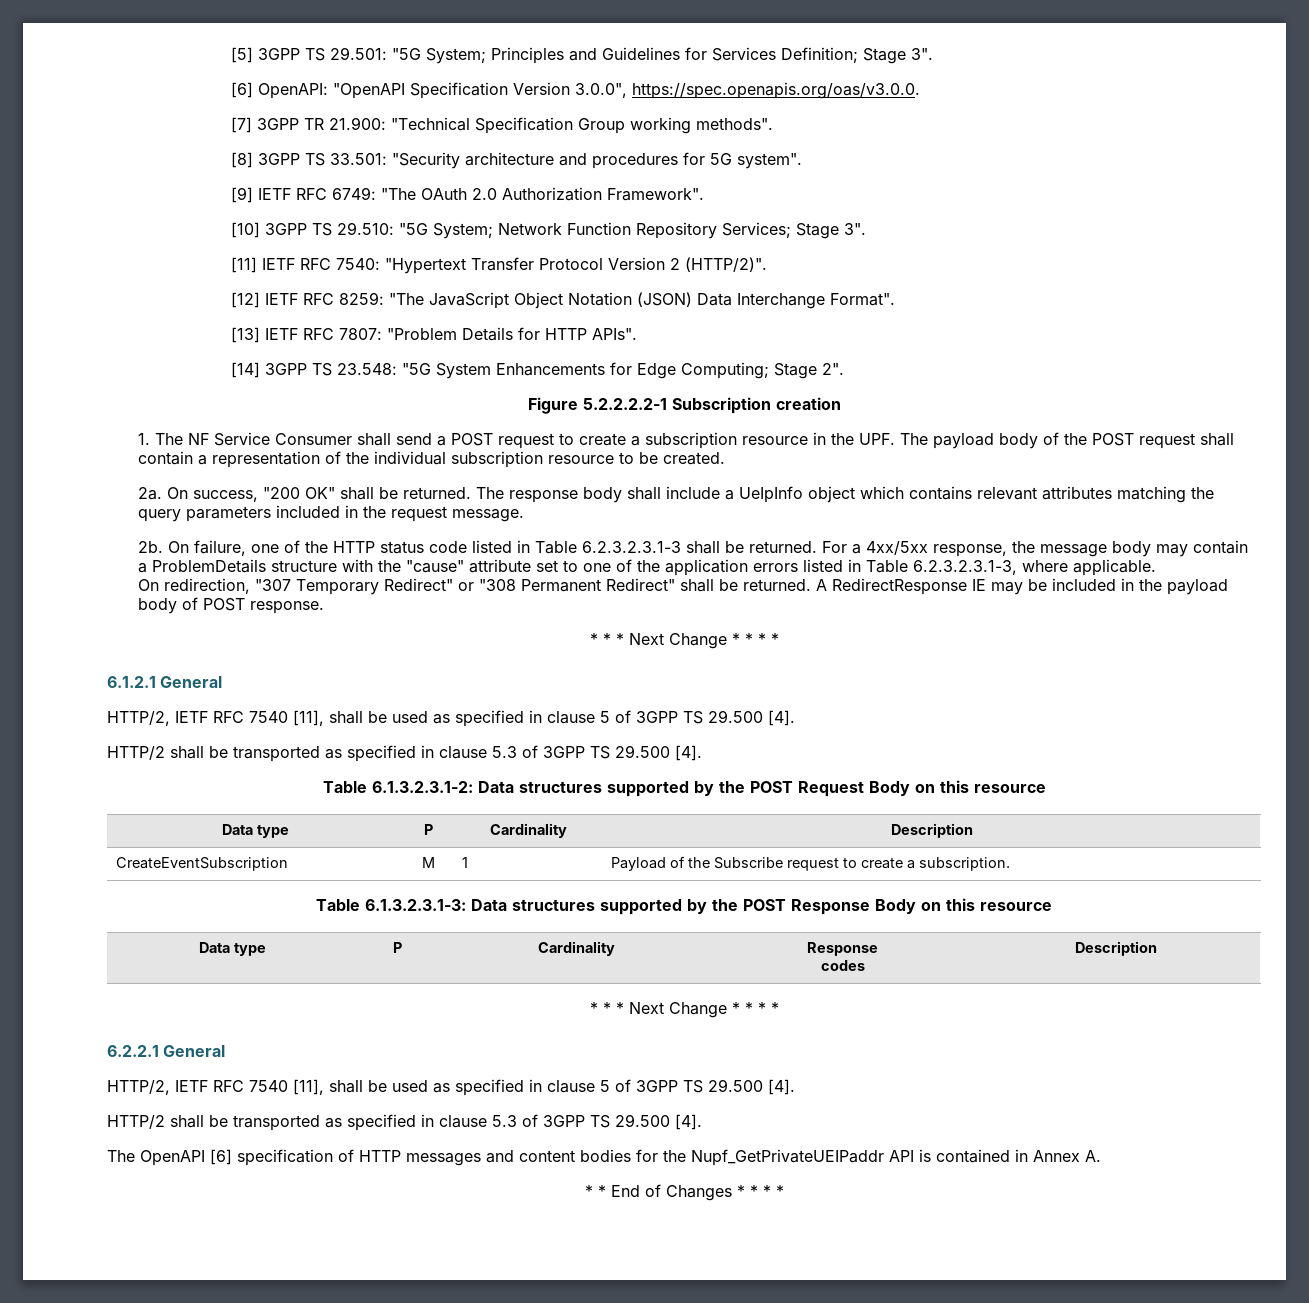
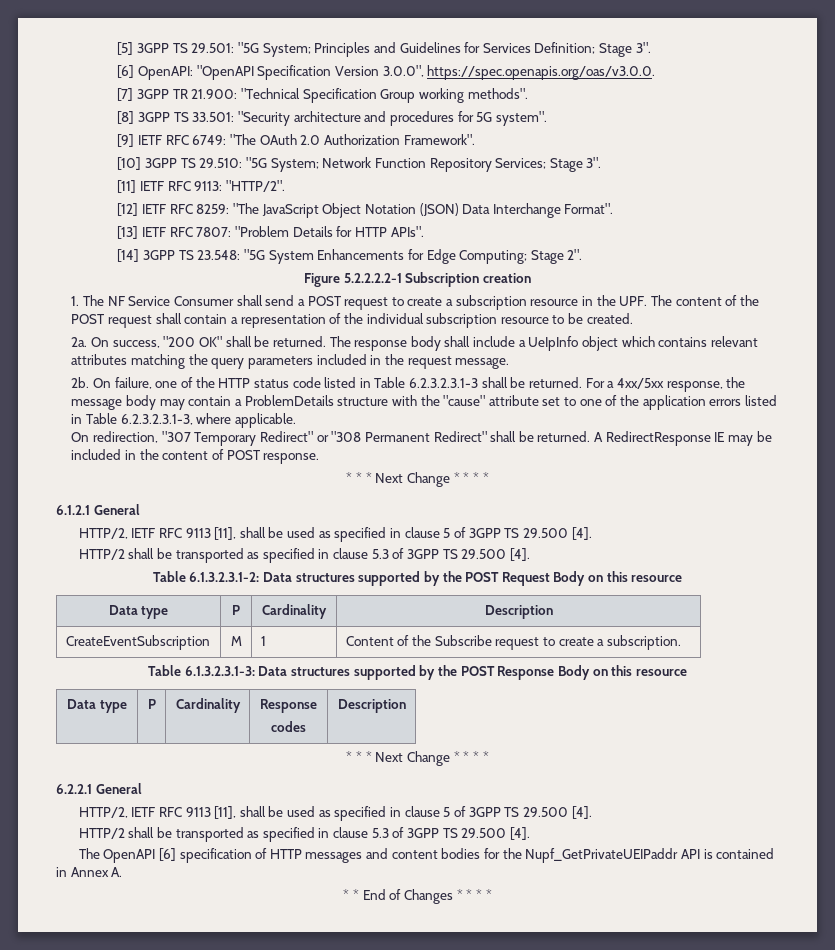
- [11] IETF RFC 7540: "Hypertext Transfer Protocol Version 2 (HTTP/2)".
+ [11] IETF RFC 9113: "HTTP/2".
- 1. The NF Service Consumer shall send a POST request to create a subscription resource in the UPF. The payload body of the POST request shall contain a representation of the individual subscription resource to be created.
+ 1. The NF Service Consumer shall send a POST request to create a subscription resource in the UPF. The content of the POST request shall contain a representation of the individual subscription resource to be created.
- A RedirectResponse IE may be included in the payload body of POST response.
+ A RedirectResponse IE may be included in the content of POST response.
  6.1.2.1 General
- HTTP/2, IETF RFC 7540 [11], shall be used as specified in clause 5 of 3GPP TS 29.500 [4].
+ HTTP/2, IETF RFC 9113 [11], shall be used as specified in clause 5 of 3GPP TS 29.500 [4].
- CreateEventSubscription | M | 1 | Payload of the Subscribe request to create a subscription.
+ CreateEventSubscription | M | 1 | Content of the Subscribe request to create a subscription.
  6.2.2.1 General
- HTTP/2, IETF RFC 7540 [11], shall be used as specified in clause 5 of 3GPP TS 29.500 [4].
+ HTTP/2, IETF RFC 9113 [11], shall be used as specified in clause 5 of 3GPP TS 29.500 [4].

